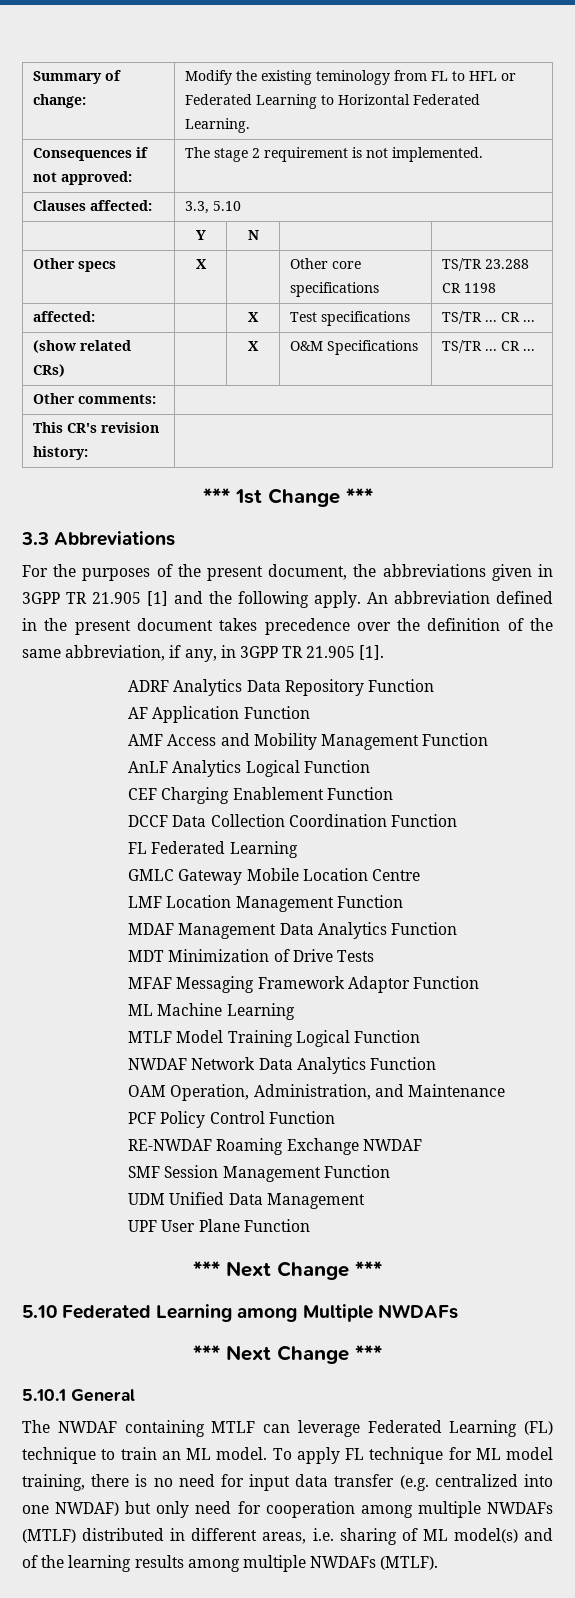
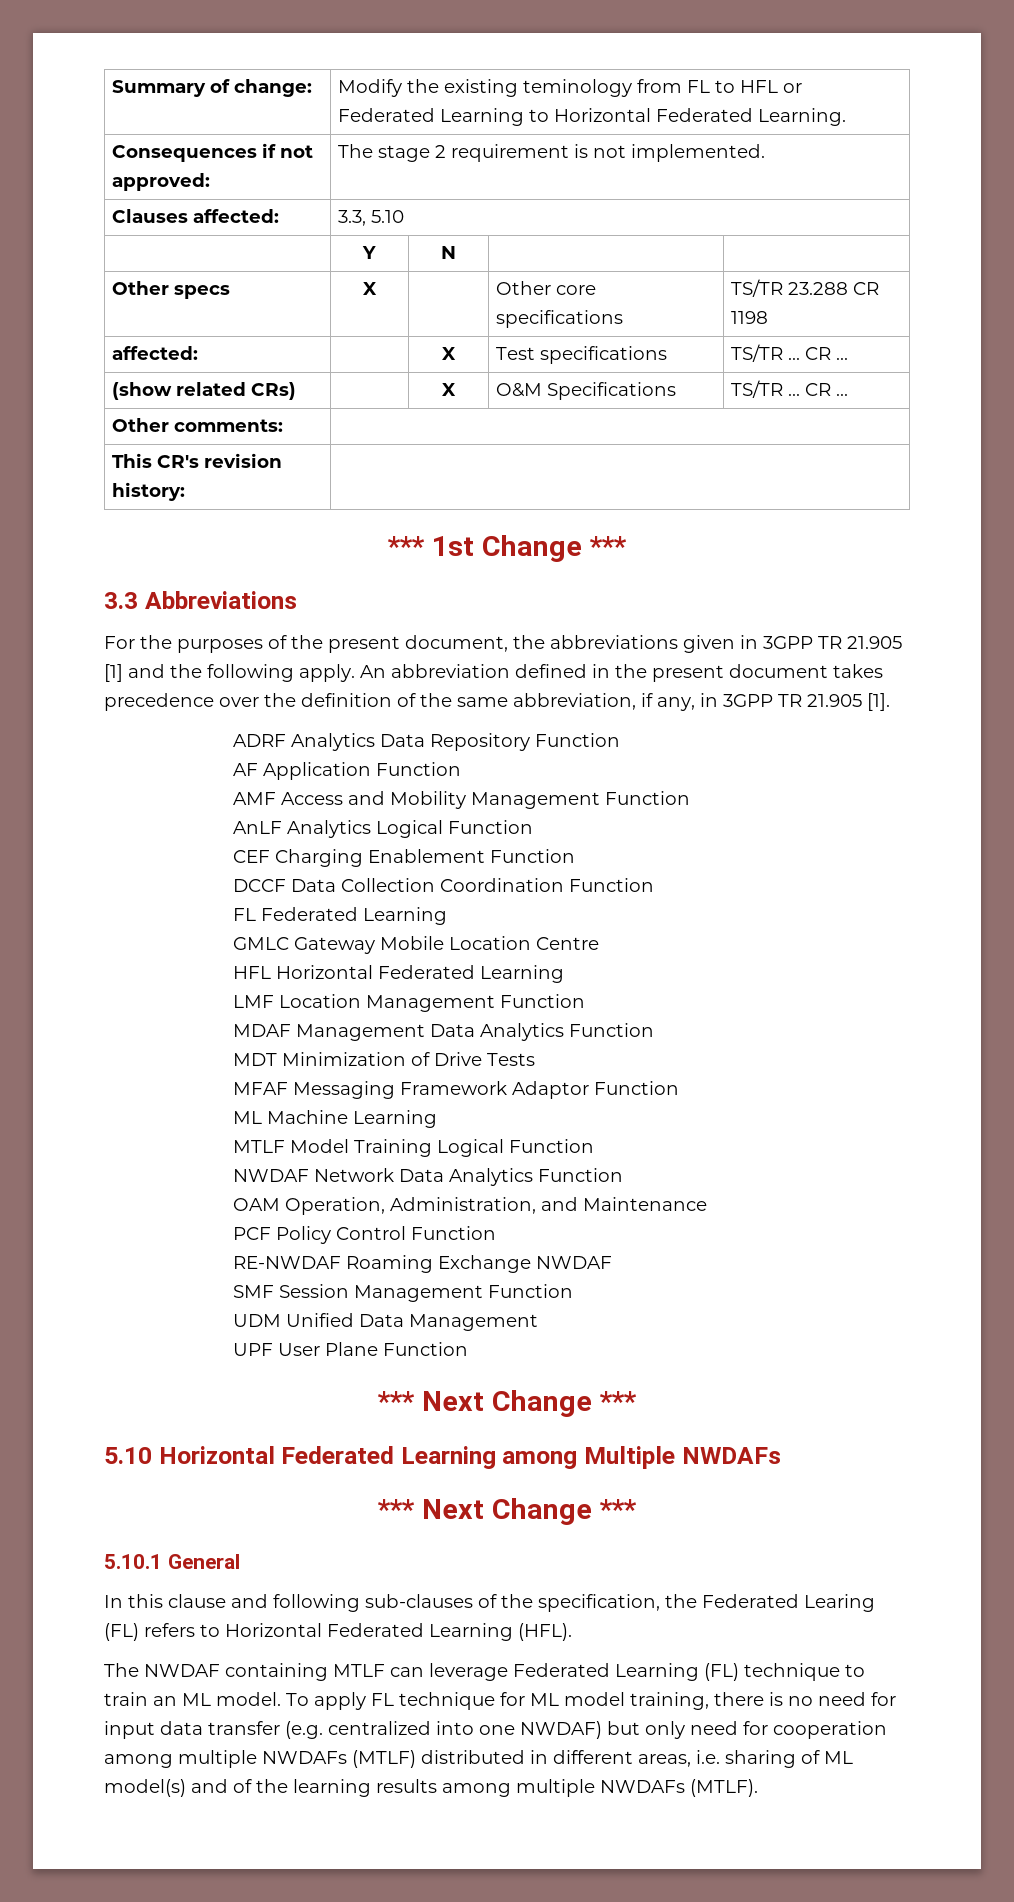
+ HFL Horizontal Federated Learning
- 5.10 Federated Learning among Multiple NWDAFs
+ 5.10 Horizontal Federated Learning among Multiple NWDAFs
+ In this clause and following sub-clauses of the specification, the Federated Learing (FL) refers to Horizontal Federated Learning (HFL).

